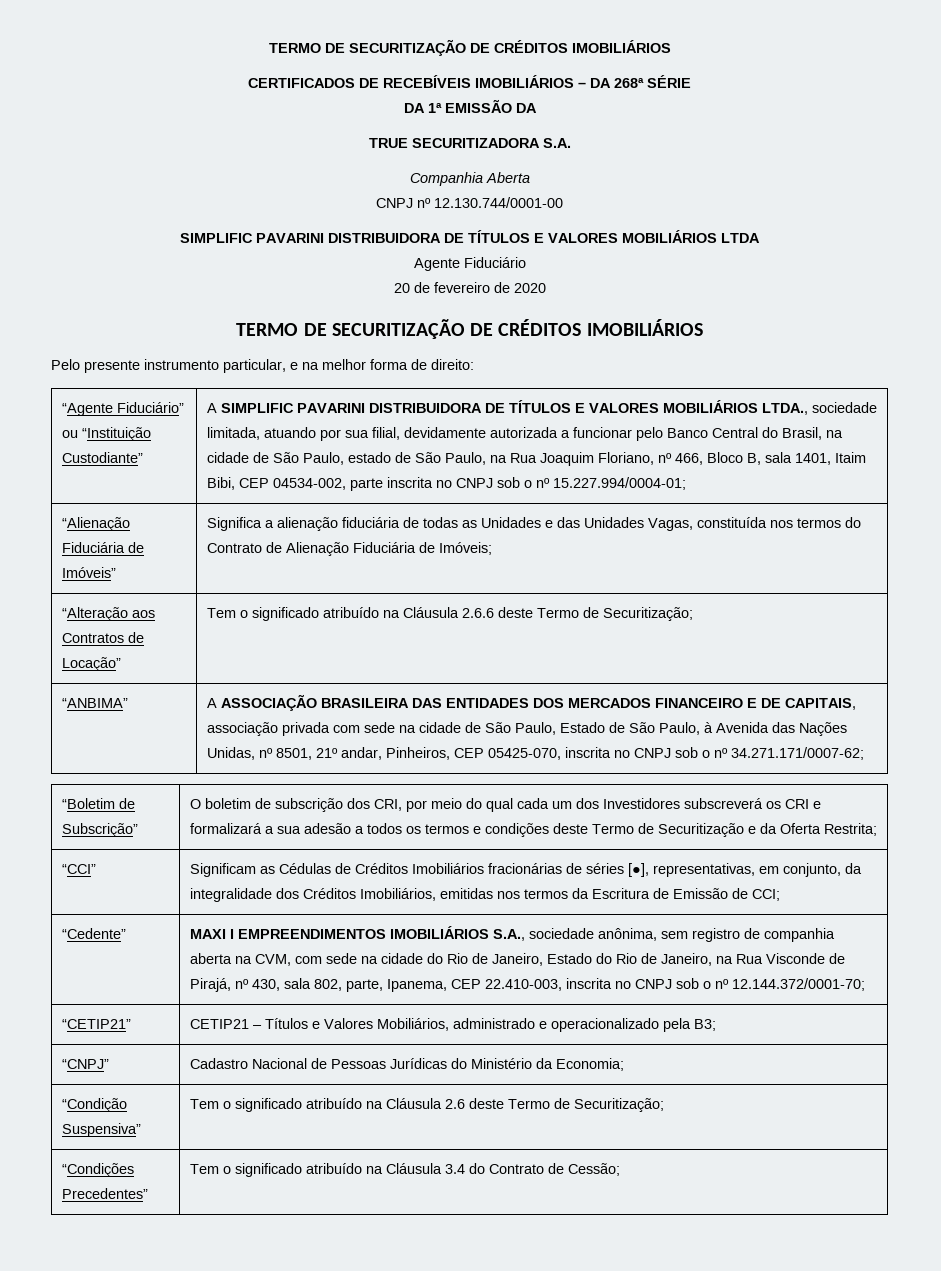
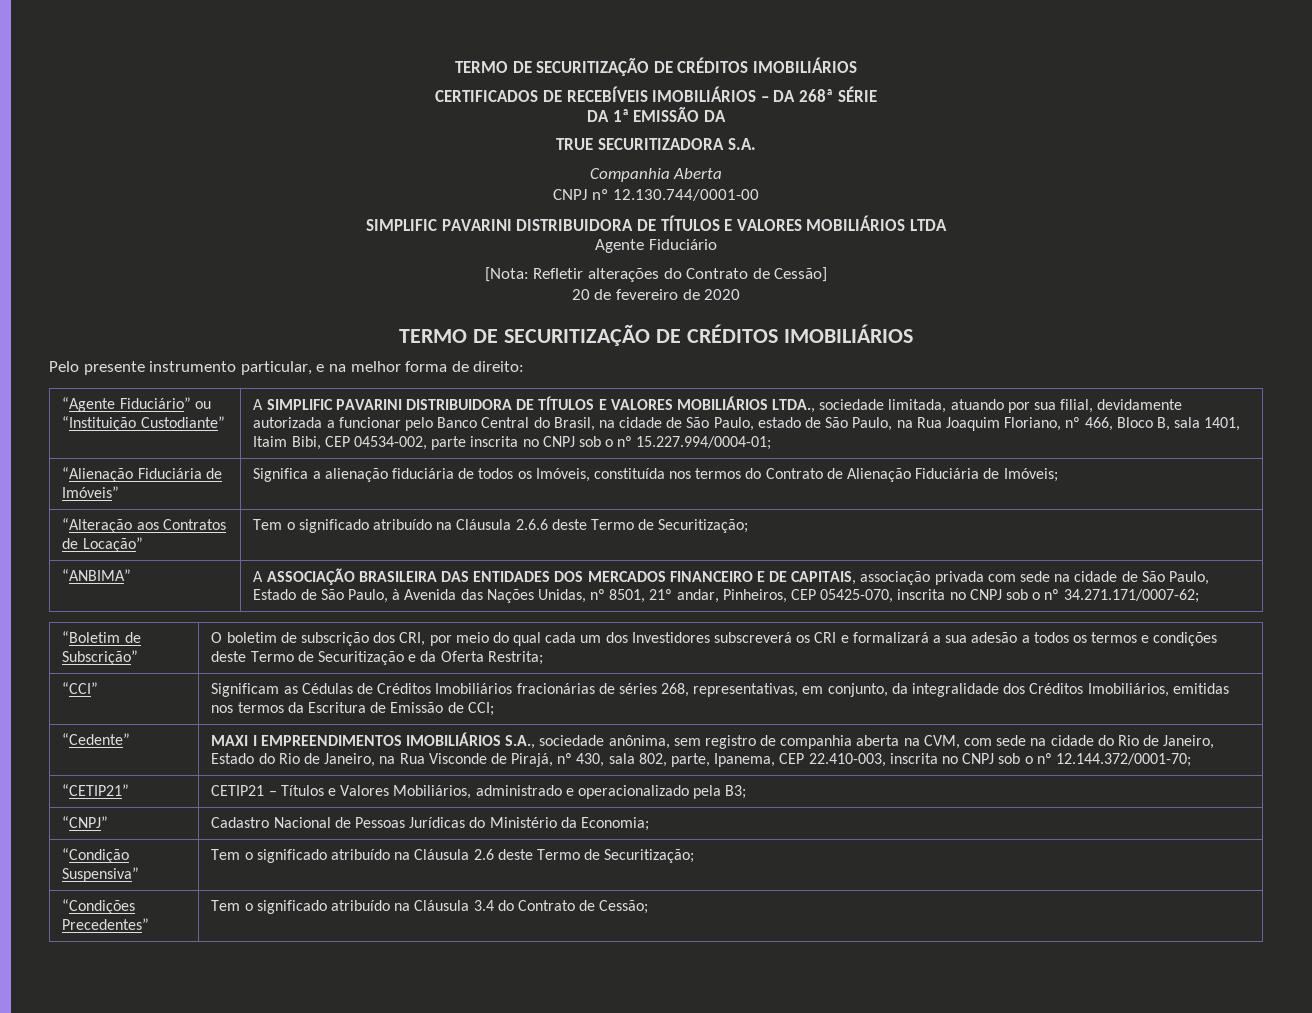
+ [Nota: Refletir alterações do Contrato de Cessão]
- “Alienação Fiduciária de Imóveis” | Significa a alienação fiduciária de todas as Unidades e das Unidades Vagas, constituída nos termos do Contrato de Alienação Fiduciária de Imóveis;
+ “Alienação Fiduciária de Imóveis” | Significa a alienação fiduciária de todos os Imóveis, constituída nos termos do Contrato de Alienação Fiduciária de Imóveis;
- “CCI” | Significam as Cédulas de Créditos Imobiliários fracionárias de séries [●], representativas, em conjunto, da integralidade dos Créditos Imobiliários, emitidas nos termos da Escritura de Emissão de CCI;
+ “CCI” | Significam as Cédulas de Créditos Imobiliários fracionárias de séries 268, representativas, em conjunto, da integralidade dos Créditos Imobiliários, emitidas nos termos da Escritura de Emissão de CCI;

